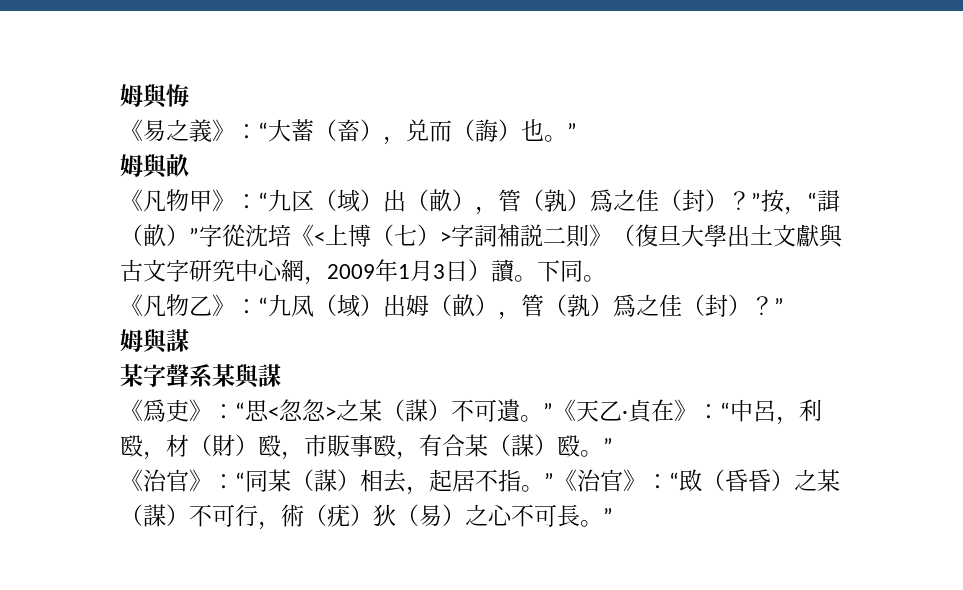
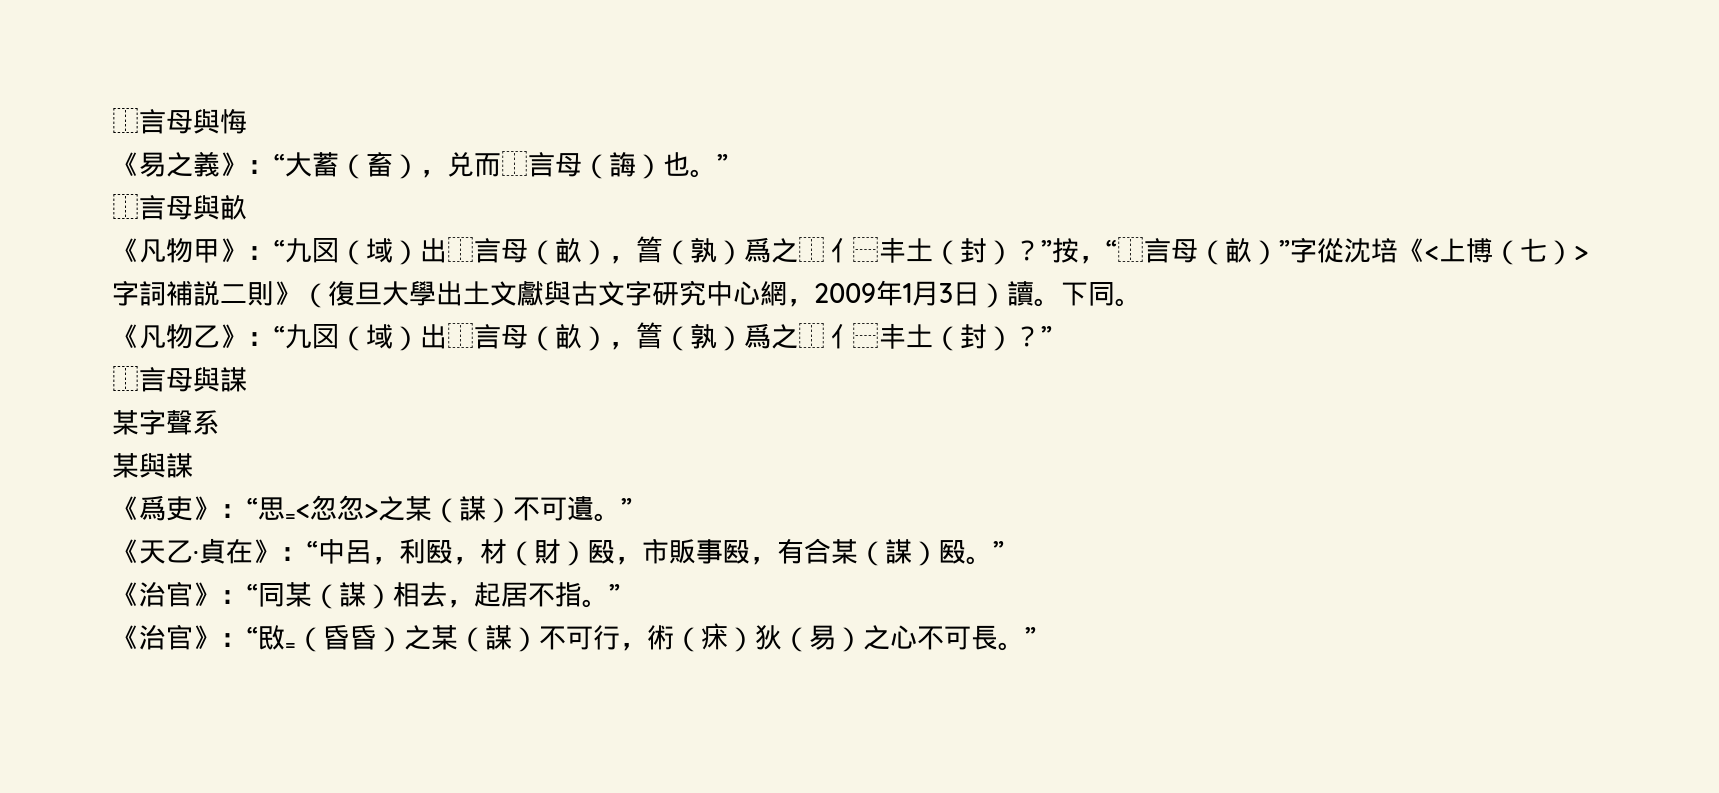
- 姆與悔
+ ⿰言母與悔
- 《易之義》：“大蓄（畜），兑而（誨）也。”
+ 《易之義》：“大蓄（畜），兑而⿰言母（誨）也。”
- 姆與畝
+ ⿰言母與畝
- 《凡物甲》：“九区（域）出（畝），管（孰）爲之佳（封）？”按，“諿（畝）”字從沈培《<上博（七）>字詞補説二則》（復旦大學出土文獻與古文字研究中心網，2009年1月3日）讀。
+ 《凡物甲》：“九㘝（域）出⿰言母（畝），䈞（孰）爲之⿰亻⿱丰土（封）？”按，“⿰言母（畝）”字從沈培《<上博（七）>字詞補説二則》（復旦大學出土文獻與古文字研究中心網，2009年1月3日）讀。
- 《凡物乙》：“九凤（域）出姆（畝），管（孰）爲之佳（封）？”
+ 《凡物乙》：“九㘝（域）出⿰言母（畝），䈞（孰）爲之⿰亻⿱丰土（封）？”
- 姆與謀
+ ⿰言母與謀
- 某字聲系某與謀
+ 某字聲系
+ 某與謀
- 《爲吏》：“思<忽忽>之某（謀）不可遺。”《天乙·貞在》：“中呂，利殹，材（財）殹，市販事殹，有合某（謀）殹。”
+ 《爲吏》：“思=<忽忽>之某（謀）不可遺。”
+ 《天乙·貞在》：“中呂，利殹，材（財）殹，市販事殹，有合某（謀）殹。”
- 《治官》：“同某（謀）相去，起居不指。”《治官》：“敃（昏昏）之某（謀）不可行，術（疣）狄（易）之心不可長。”
+ 《治官》：“同某（謀）相去，起居不指。”
+ 《治官》：“敃=（昏昏）之某（謀）不可行，術（㾁）狄（易）之心不可長。”

